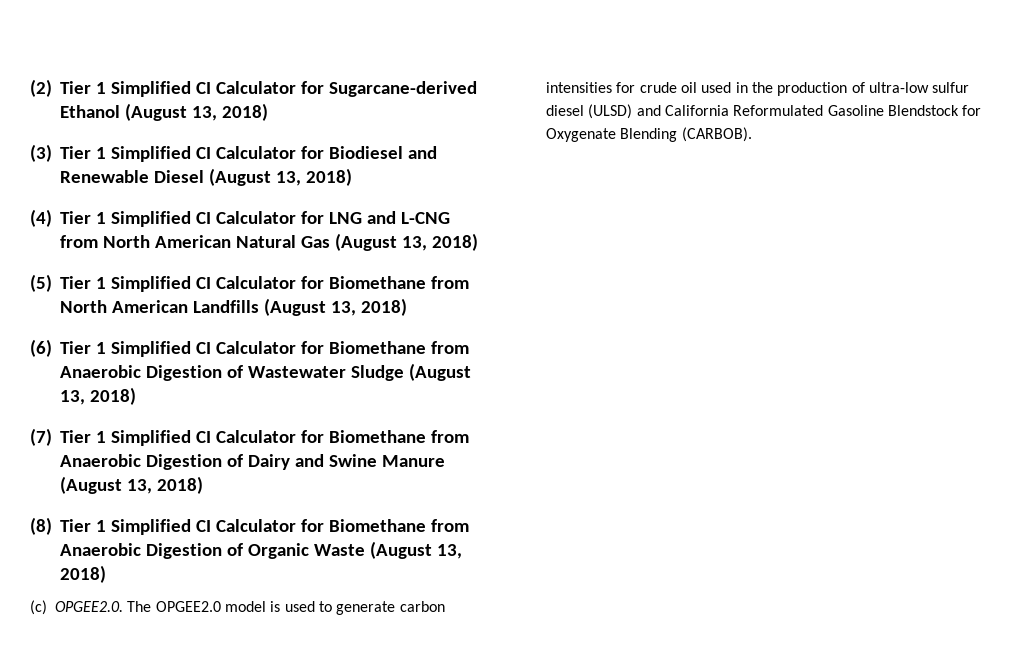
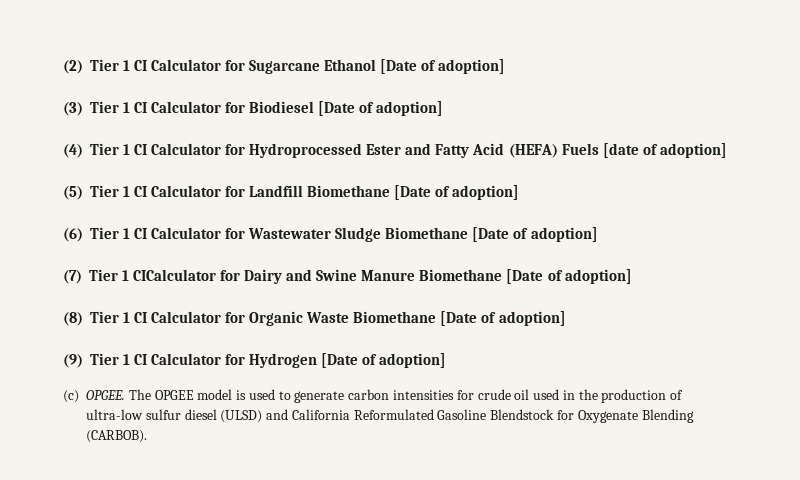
- (2) Tier 1 Simplified CI Calculator for Sugarcane-derived Ethanol (August 13, 2018)
+ (2) Tier 1 CI Calculator for Sugarcane Ethanol [Date of adoption]
- (3) Tier 1 Simplified CI Calculator for Biodiesel and Renewable Diesel (August 13, 2018)
+ (3) Tier 1 CI Calculator for Biodiesel [Date of adoption]
- (4) Tier 1 Simplified CI Calculator for LNG and L-CNG from North American Natural Gas (August 13, 2018)
+ (4) Tier 1 CI Calculator for Hydroprocessed Ester and Fatty Acid (HEFA) Fuels [date of adoption]
- (5) Tier 1 Simplified CI Calculator for Biomethane from North American Landfills (August 13, 2018)
+ (5) Tier 1 CI Calculator for Landfill Biomethane [Date of adoption]
- (6) Tier 1 Simplified CI Calculator for Biomethane from Anaerobic Digestion of Wastewater Sludge (August 13, 2018)
- (7) Tier 1 Simplified CI Calculator for Biomethane from Anaerobic Digestion of Dairy and Swine Manure (August 13, 2018)
+ (6) Tier 1 CI Calculator for Wastewater Sludge Biomethane [Date of adoption]
+ (7) Tier 1 CICalculator for Dairy and Swine Manure Biomethane [Date of adoption]
- (8) Tier 1 Simplified CI Calculator for Biomethane from Anaerobic Digestion of Organic Waste (August 13, 2018)
- (c) OPGEE2.0. The OPGEE2.0 model is used to generate carbon intensities for crude oil used in the production of ultra-low sulfur diesel (ULSD) and California Reformulated Gasoline Blendstock for Oxygenate Blending (CARBOB).
+ (8) Tier 1 CI Calculator for Organic Waste Biomethane [Date of adoption]
+ (9) Tier 1 CI Calculator for Hydrogen [Date of adoption]
+ (c) OPGEE. The OPGEE model is used to generate carbon intensities for crude oil used in the production of ultra-low sulfur diesel (ULSD) and California Reformulated Gasoline Blendstock for Oxygenate Blending (CARBOB).

